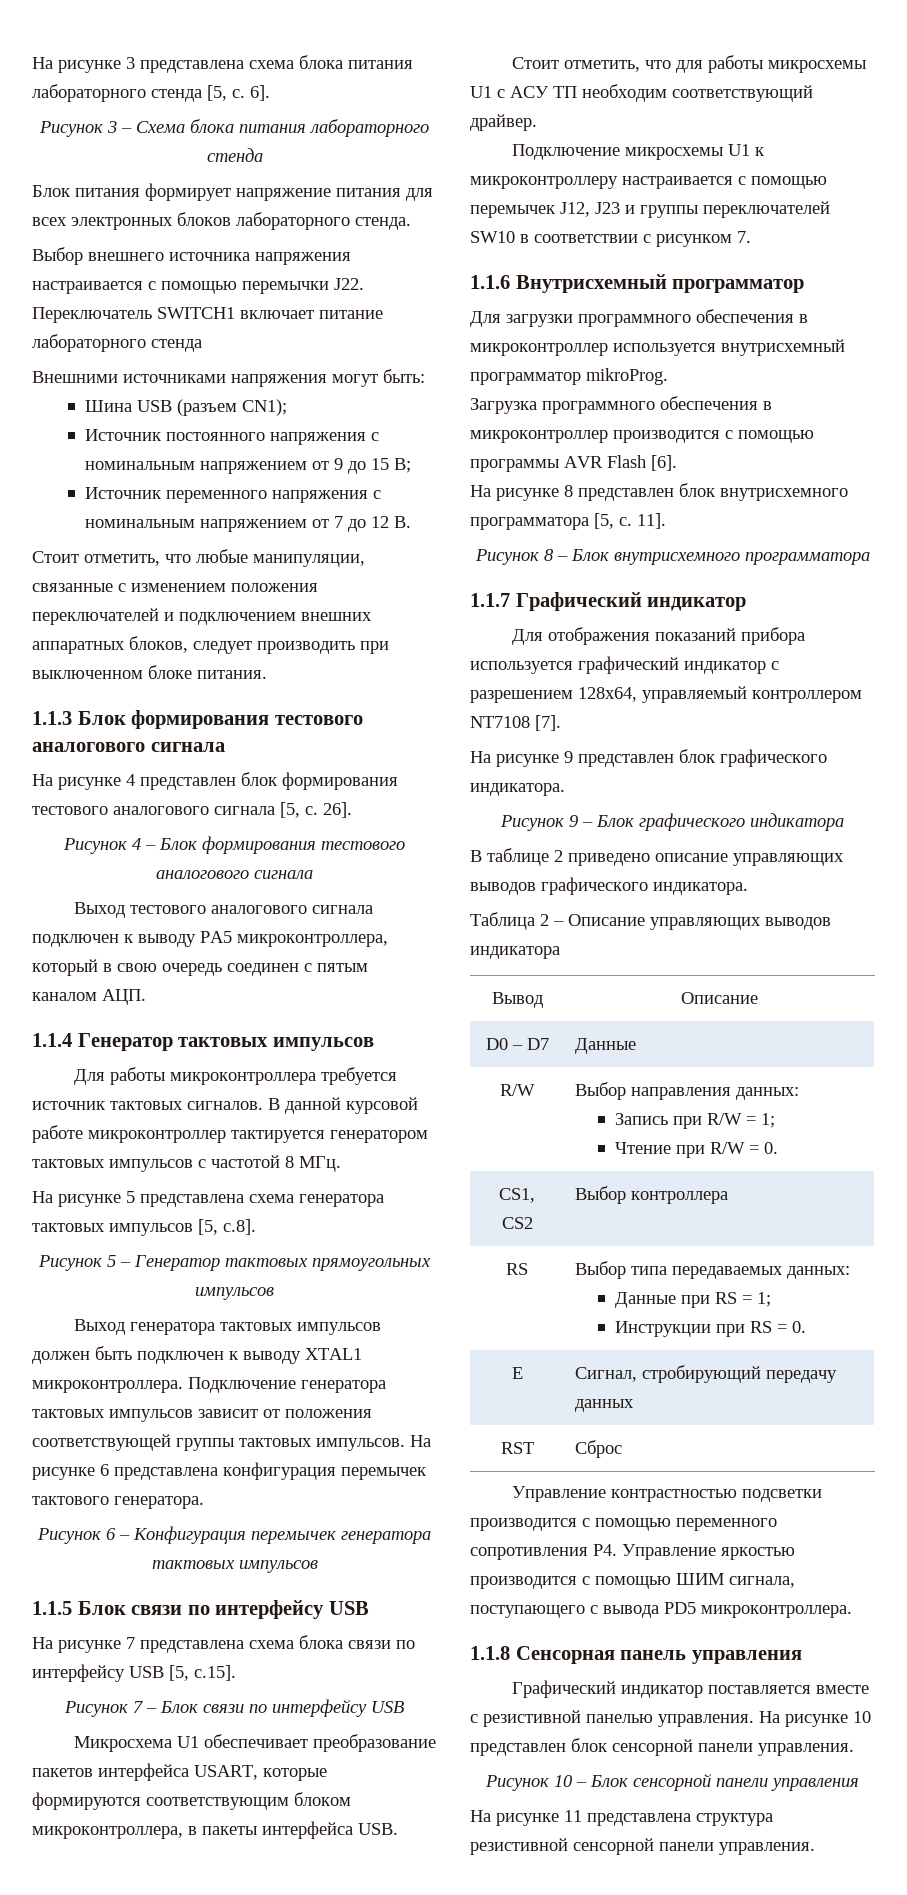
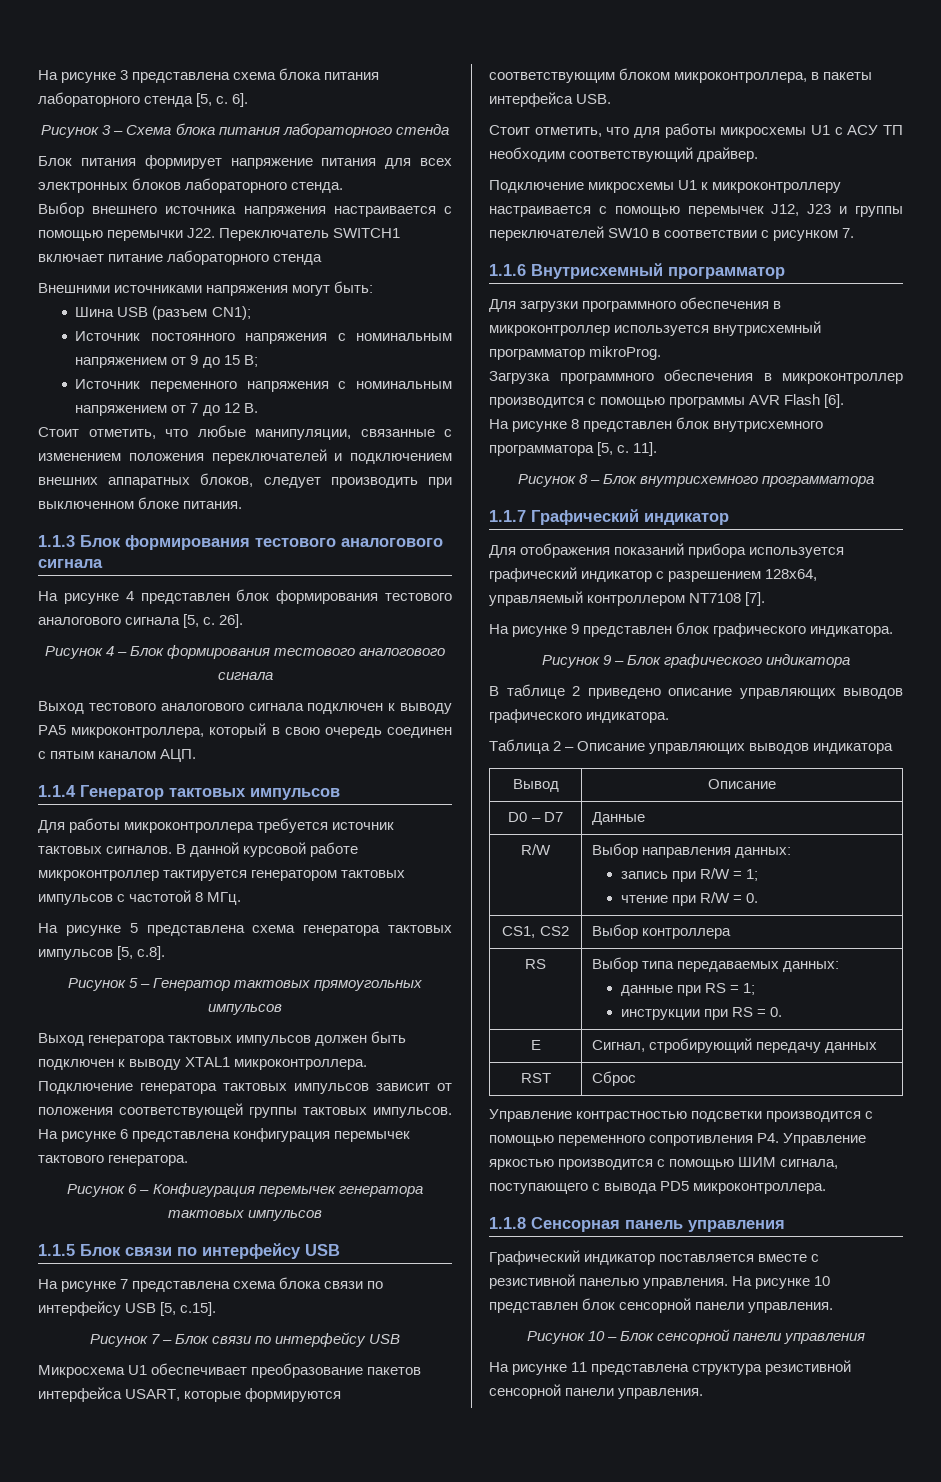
  R/W | Выбор направления данных:
- Запись при R/W = 1;
- Чтение при R/W = 0.
+ запись при R/W = 1;
+ чтение при R/W = 0.
  RS | Выбор типа передаваемых данных:
- Данные при RS = 1;
- Инструкции при RS = 0.
+ данные при RS = 1;
+ инструкции при RS = 0.

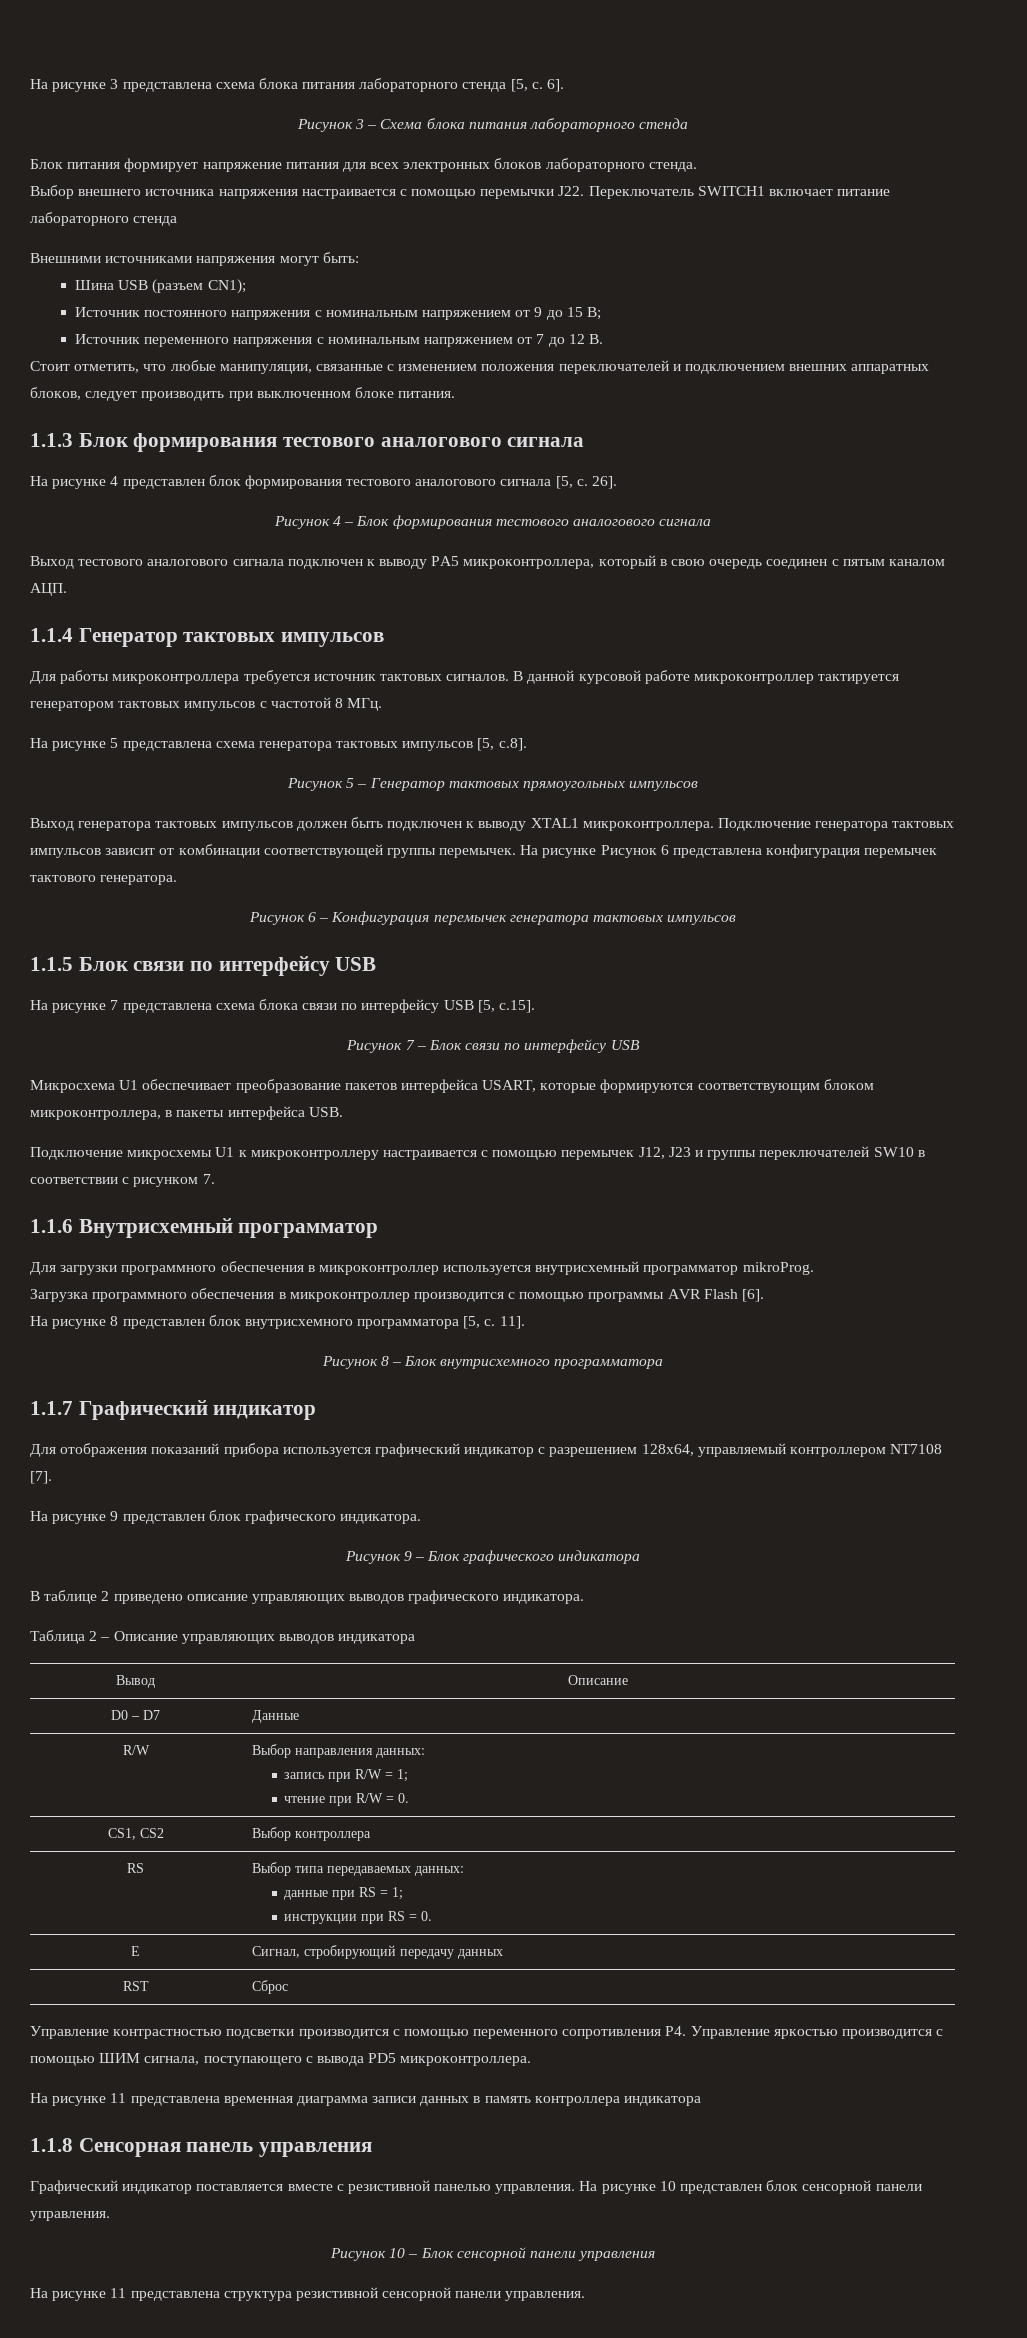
- Подключение генератора тактовых импульсов зависит от положения соответствующей группы тактовых импульсов. На рисунке 6 представлена конфигурация перемычек тактового генератора.
+ Подключение генератора тактовых импульсов зависит от комбинации соответствующей группы перемычек. На рисунке Рисунок 6 представлена конфигурация перемычек тактового генератора.
- Стоит отметить, что для работы микросхемы U1 с АСУ ТП необходим соответствующий драйвер.
+ На рисунке 11 представлена временная диаграмма записи данных в память контроллера индикатора

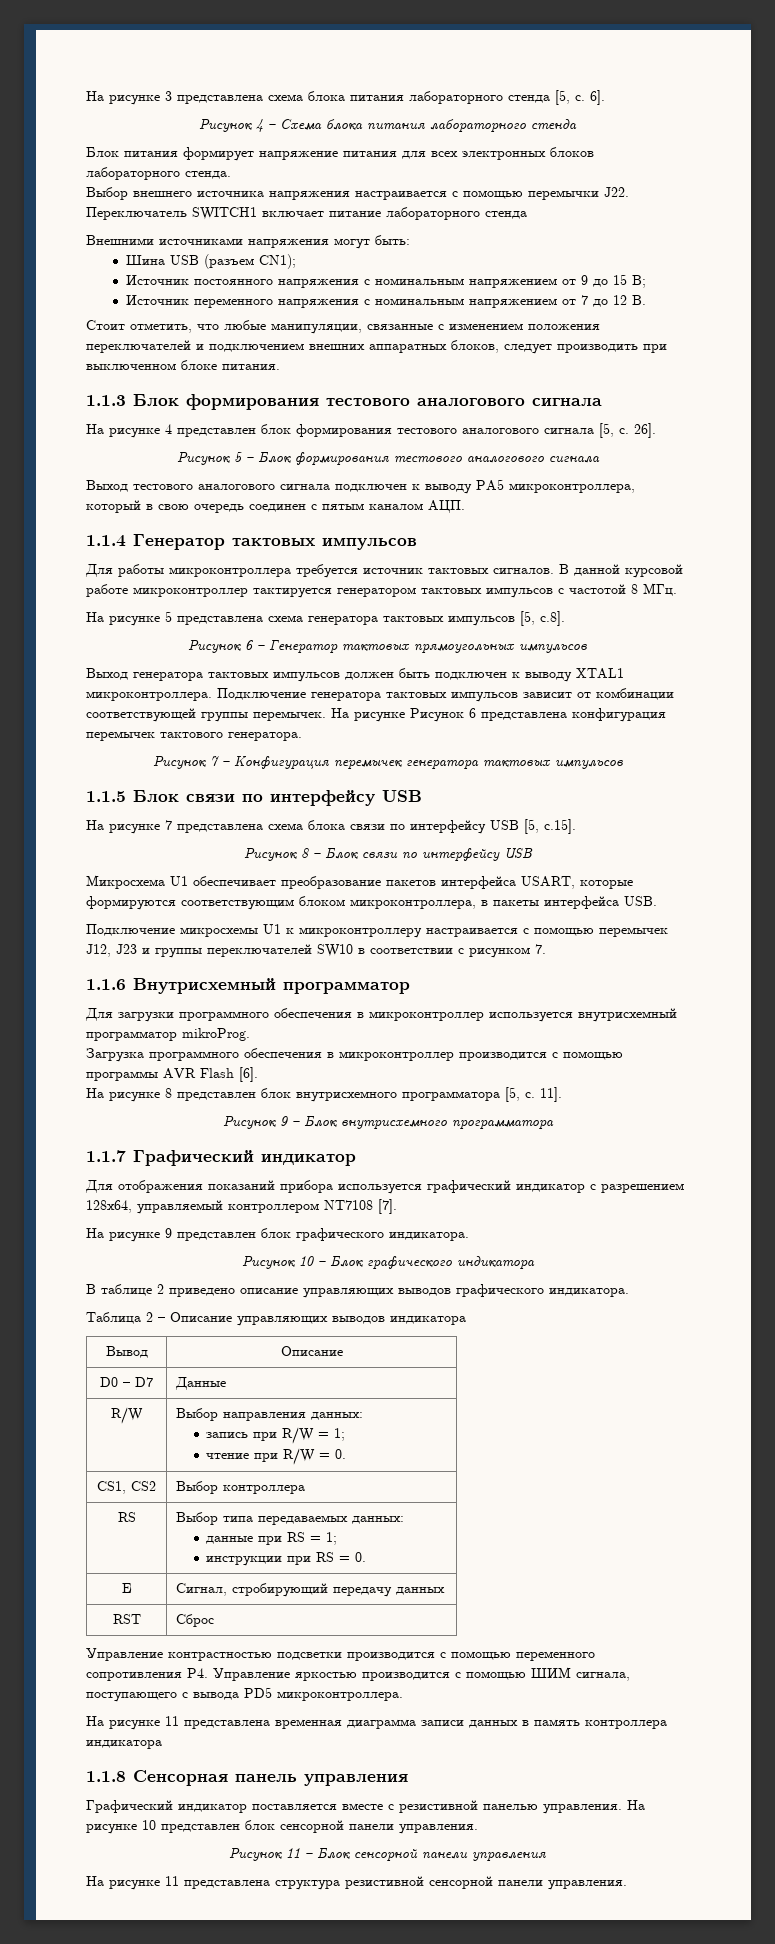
- Рисунок 3 – Схема блока питания лабораторного стенда
+ Рисунок 4 – Схема блока питания лабораторного стенда
- Рисунок 4 – Блок формирования тестового аналогового сигнала
+ Рисунок 5 – Блок формирования тестового аналогового сигнала
- Рисунок 5 – Генератор тактовых прямоугольных импульсов
+ Рисунок 6 – Генератор тактовых прямоугольных импульсов
- Рисунок 6 – Конфигурация перемычек генератора тактовых импульсов
+ Рисунок 7 – Конфигурация перемычек генератора тактовых импульсов
- Рисунок 7 – Блок связи по интерфейсу USB
+ Рисунок 8 – Блок связи по интерфейсу USB
- Рисунок 8 – Блок внутрисхемного программатора
+ Рисунок 9 – Блок внутрисхемного программатора
- Рисунок 9 – Блок графического индикатора
+ Рисунок 10 – Блок графического индикатора
- Рисунок 10 – Блок сенсорной панели управления
+ Рисунок 11 – Блок сенсорной панели управления

